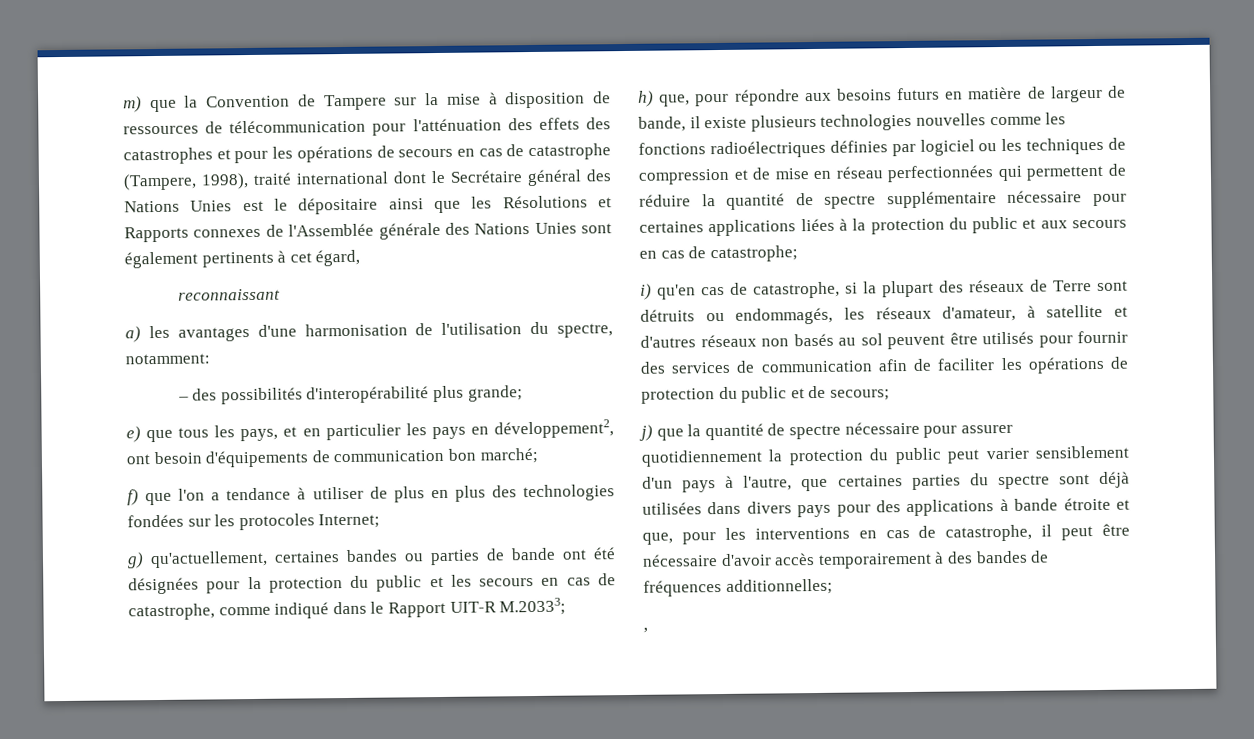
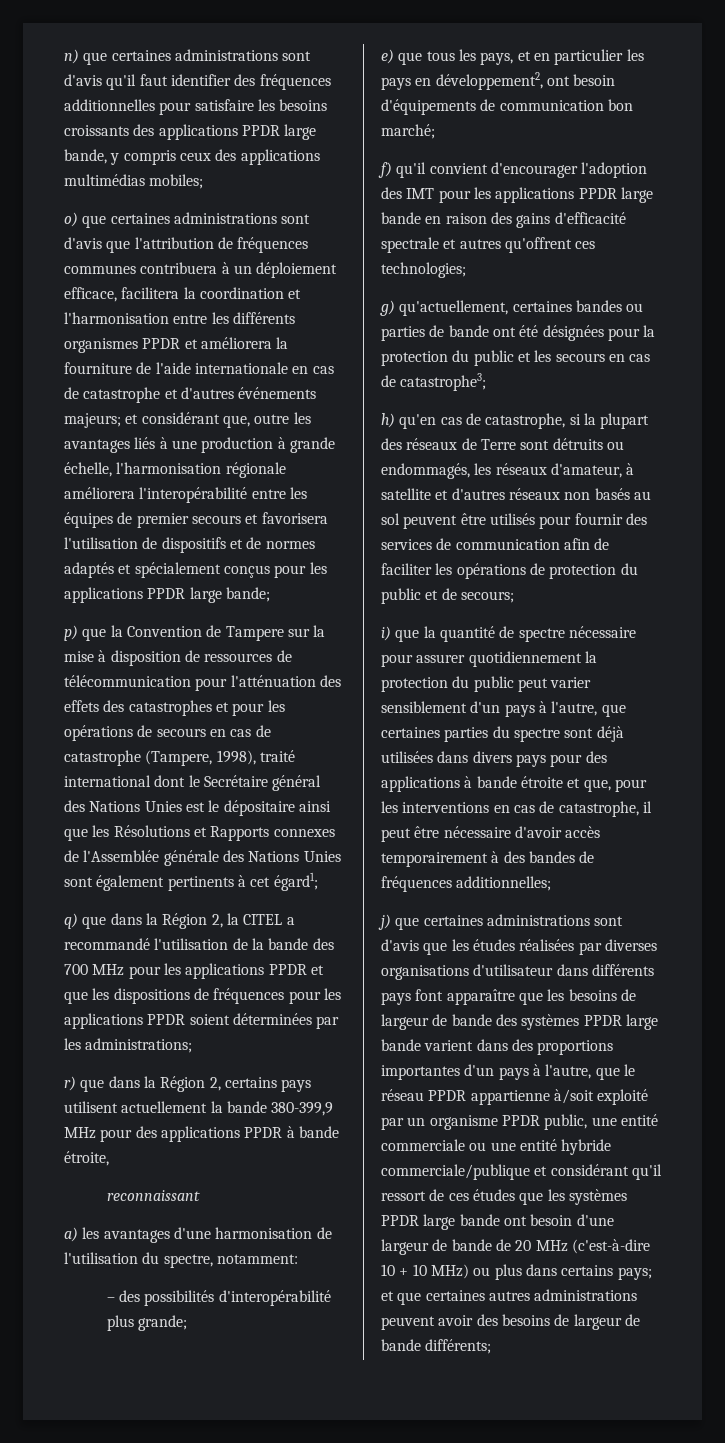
- m) que la Convention de Tampere sur la mise à disposition de ressources de télécommunication pour l'atténuation des effets des catastrophes et pour les opérations de secours en cas de catastrophe (Tampere, 1998), traité international dont le Secrétaire général des Nations Unies est le dépositaire ainsi que les Résolutions et Rapports connexes de l'Assemblée générale des Nations Unies sont également pertinents à cet égard,
+ n) que certaines administrations sont d'avis qu'il faut identifier des fréquences additionnelles pour satisfaire les besoins croissants des applications PPDR large bande, y compris ceux des applications multimédias mobiles;
+ o) que certaines administrations sont d'avis que l'attribution de fréquences communes contribuera à un déploiement efficace, facilitera la coordination et l'harmonisation entre les différents organismes PPDR et améliorera la fourniture de l'aide internationale en cas de catastrophe et d'autres événements majeurs; et considérant que, outre les avantages liés à une production à grande échelle, l'harmonisation régionale améliorera l'interopérabilité entre les équipes de premier secours et favorisera l'utilisation de dispositifs et de normes adaptés et spécialement conçus pour les applications PPDR large bande;
+ p) que la Convention de Tampere sur la mise à disposition de ressources de télécommunication pour l'atténuation des effets des catastrophes et pour les opérations de secours en cas de catastrophe (Tampere, 1998), traité international dont le Secrétaire général des Nations Unies est le dépositaire ainsi que les Résolutions et Rapports connexes de l'Assemblée générale des Nations Unies sont également pertinents à cet égard1;
+ q) que dans la Région 2, la CITEL a recommandé l'utilisation de la bande des 700 MHz pour les applications PPDR et que les dispositions de fréquences pour les applications PPDR soient déterminées par les administrations;
+ r) que dans la Région 2, certains pays utilisent actuellement la bande 380-399,9 MHz pour des applications PPDR à bande étroite,
- f) que l'on a tendance à utiliser de plus en plus des technologies fondées sur les protocoles Internet;
+ f) qu'il convient d'encourager l'adoption des IMT pour les applications PPDR large bande en raison des gains d'efficacité spectrale et autres qu'offrent ces technologies;
- g) qu'actuellement, certaines bandes ou parties de bande ont été désignées pour la protection du public et les secours en cas de catastrophe, comme indiqué dans le Rapport UIT-R M.20333;
- h) que, pour répondre aux besoins futurs en matière de largeur de bande, il existe plusieurs technologies nouvelles comme les fonctions radioélectriques définies par logiciel ou les techniques de compression et de mise en réseau perfectionnées qui permettent de réduire la quantité de spectre supplémentaire nécessaire pour certaines applications liées à la protection du public et aux secours en cas de catastrophe;
- i) qu'en cas de catastrophe, si la plupart des réseaux de Terre sont détruits ou endommagés, les réseaux d'amateur, à satellite et d'autres réseaux non basés au sol peuvent être utilisés pour fournir des services de communication afin de faciliter les opérations de protection du public et de secours;
+ g) qu'actuellement, certaines bandes ou parties de bande ont été désignées pour la protection du public et les secours en cas de catastrophe3;
+ h) qu'en cas de catastrophe, si la plupart des réseaux de Terre sont détruits ou endommagés, les réseaux d'amateur, à satellite et d'autres réseaux non basés au sol peuvent être utilisés pour fournir des services de communication afin de faciliter les opérations de protection du public et de secours;
- j) que la quantité de spectre nécessaire pour assurer quotidiennement la protection du public peut varier sensiblement d'un pays à l'autre, que certaines parties du spectre sont déjà utilisées dans divers pays pour des applications à bande étroite et que, pour les interventions en cas de catastrophe, il peut être nécessaire d'avoir accès temporairement à des bandes de fréquences additionnelles;
+ i) que la quantité de spectre nécessaire pour assurer quotidiennement la protection du public peut varier sensiblement d'un pays à l'autre, que certaines parties du spectre sont déjà utilisées dans divers pays pour des applications à bande étroite et que, pour les interventions en cas de catastrophe, il peut être nécessaire d'avoir accès temporairement à des bandes de fréquences additionnelles;
- ,
+ j) que certaines administrations sont d'avis que les études réalisées par diverses organisations d'utilisateur dans différents pays font apparaître que les besoins de largeur de bande des systèmes PPDR large bande varient dans des proportions importantes d'un pays à l'autre, que le réseau PPDR appartienne à/soit exploité par un organisme PPDR public, une entité commerciale ou une entité hybride commerciale/publique et considérant qu'il ressort de ces études que les systèmes PPDR large bande ont besoin d'une largeur de bande de 20 MHz (c'est-à-dire 10 + 10 MHz) ou plus dans certains pays; et que certaines autres administrations peuvent avoir des besoins de largeur de bande différents;

